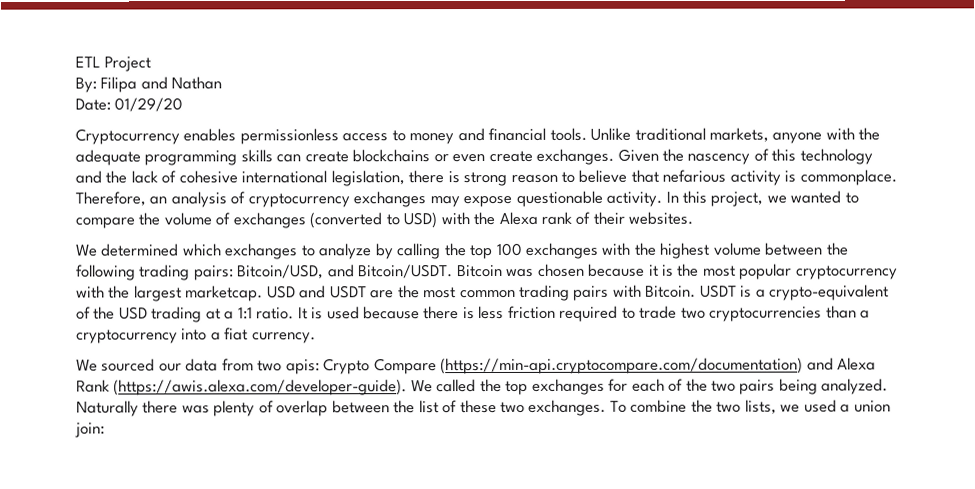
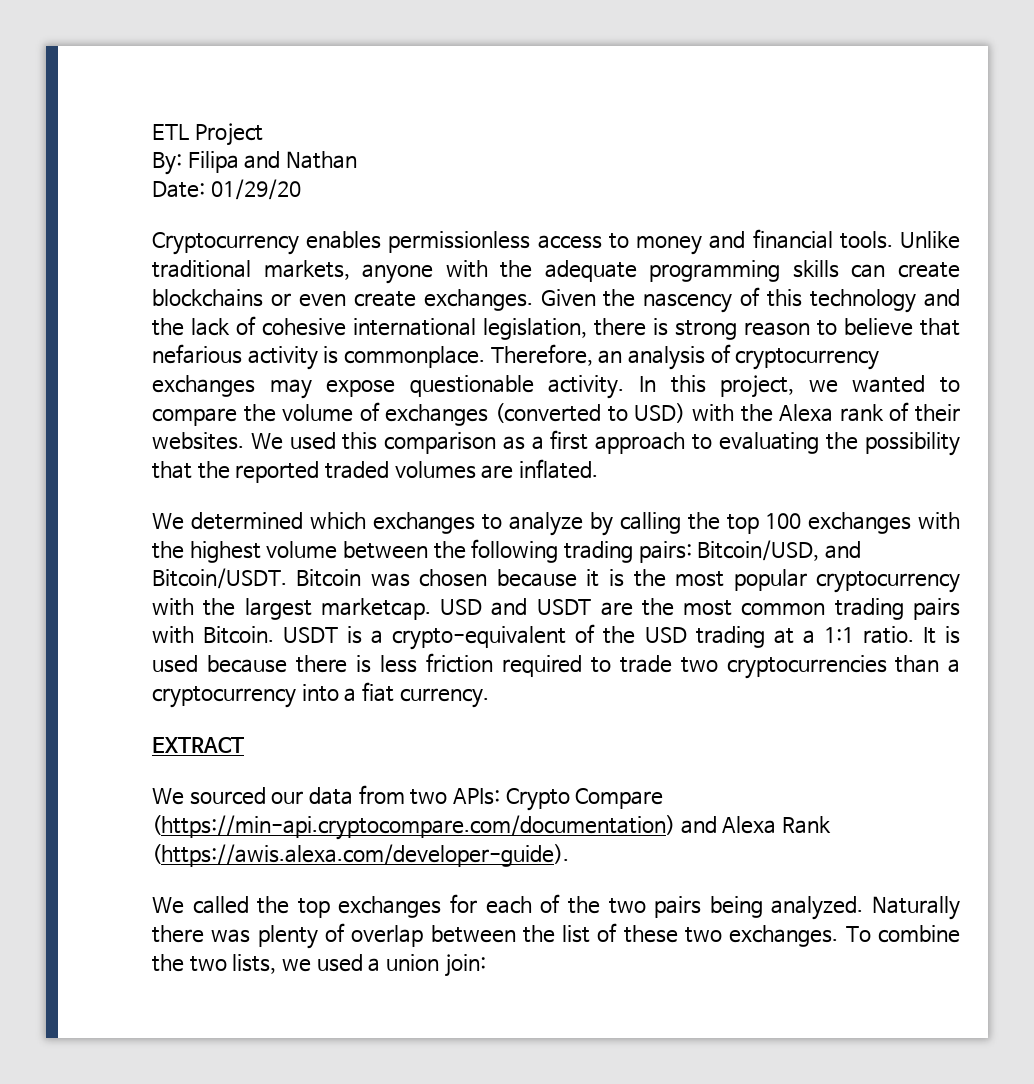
+ We used this comparison as a first approach to evaluating the possibility that the reported traded volumes are inflated.
+ EXTRACT
- We sourced our data from two apis: Crypto Compare (https://min-api.cryptocompare.com/documentation) and Alexa Rank (https://awis.alexa.com/developer-guide). We called the top exchanges for each of the two pairs being analyzed.
+ We sourced our data from two APIs: Crypto Compare (https://min-api.cryptocompare.com/documentation) and Alexa Rank (https://awis.alexa.com/developer-guide).
+ We called the top exchanges for each of the two pairs being analyzed.

